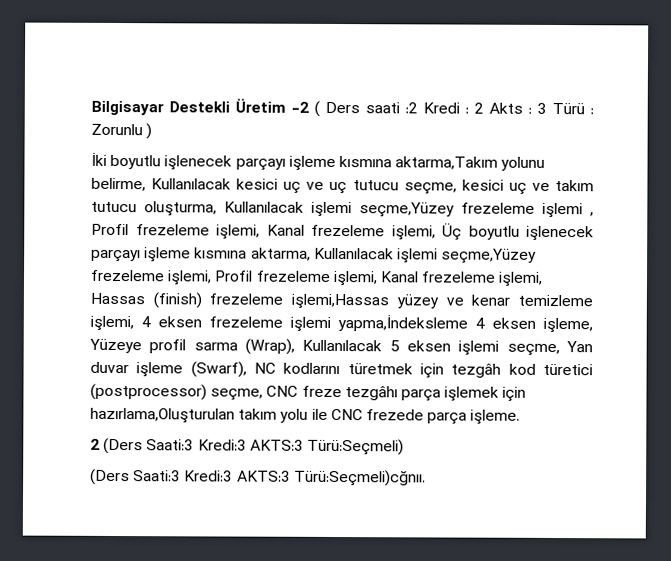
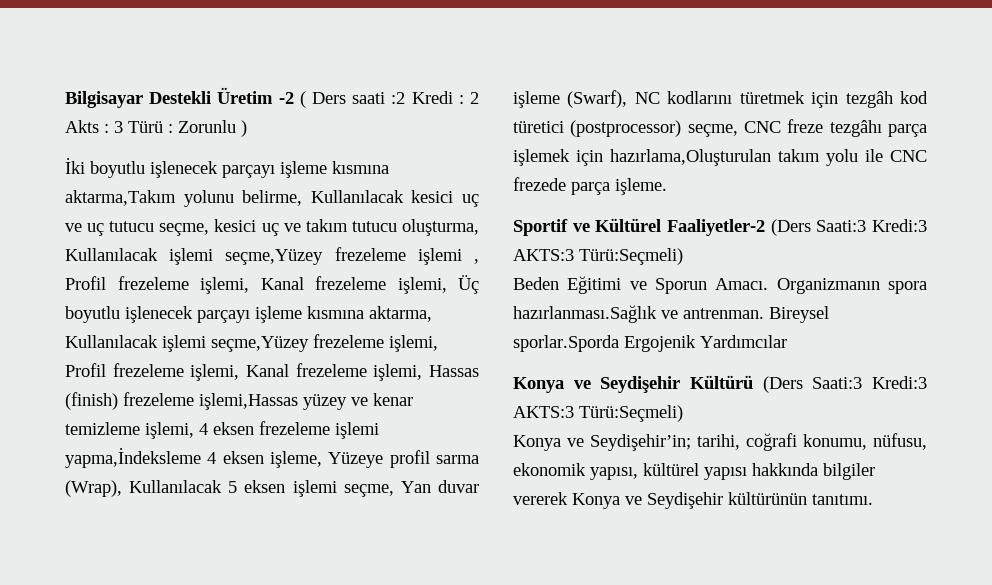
- 2 (Ders Saati:3 Kredi:3 AKTS:3 Türü:Seçmeli)
- (Ders Saati:3 Kredi:3 AKTS:3 Türü:Seçmeli)cğnıı.
+ Sportif ve Kültürel Faaliyetler-2 (Ders Saati:3 Kredi:3 AKTS:3 Türü:Seçmeli)
+ Beden Eğitimi ve Sporun Amacı. Organizmanın spora hazırlanması.Sağlık ve antrenman. Bireysel sporlar.Sporda Ergojenik Yardımcılar
+ Konya ve Seydişehir Kültürü (Ders Saati:3 Kredi:3 AKTS:3 Türü:Seçmeli)
+ Konya ve Seydişehir’in; tarihi, coğrafi konumu, nüfusu, ekonomik yapısı, kültürel yapısı hakkında bilgiler vererek Konya ve Seydişehir kültürünün tanıtımı.

